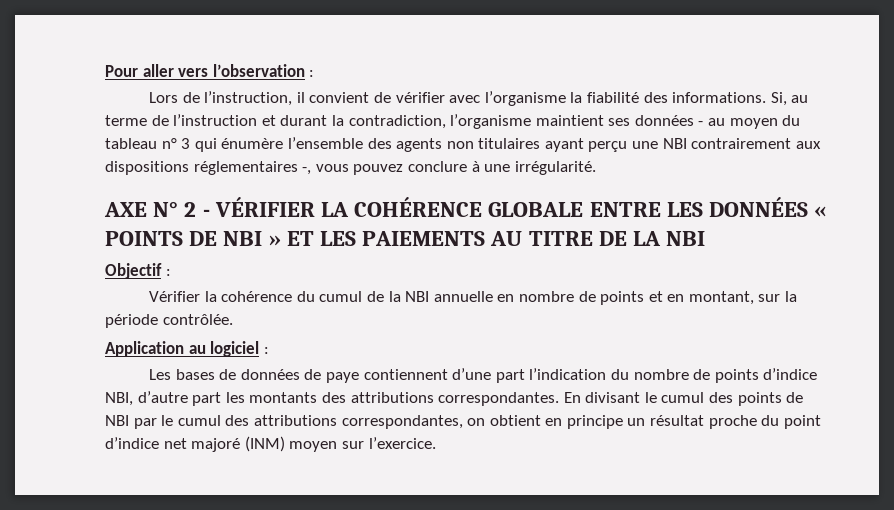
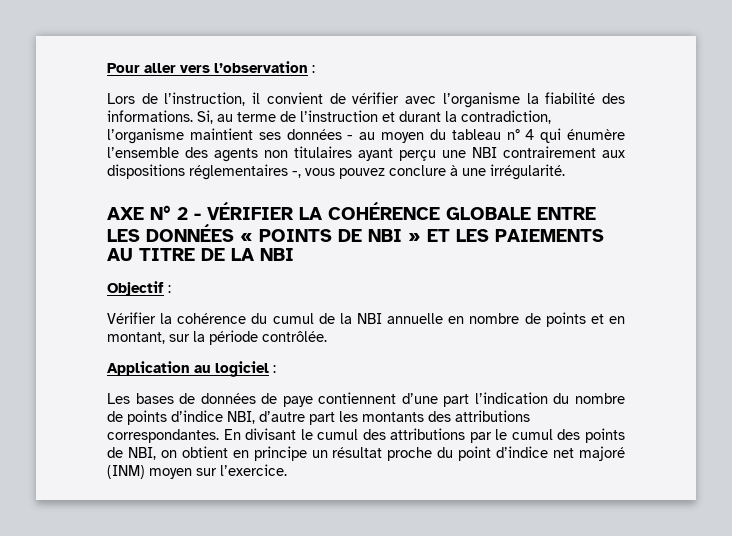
- Si, au terme de l’instruction et durant la contradiction, l’organisme maintient ses données - au moyen du tableau n° 3 qui énumère l’ensemble des agents non titulaires ayant perçu une NBI contrairement aux dispositions réglementaires -, vous pouvez conclure à une irrégularité.
+ Si, au terme de l’instruction et durant la contradiction, l’organisme maintient ses données - au moyen du tableau n° 4 qui énumère l’ensemble des agents non titulaires ayant perçu une NBI contrairement aux dispositions réglementaires -, vous pouvez conclure à une irrégularité.
- En divisant le cumul des points de NBI par le cumul des attributions correspondantes, on obtient en principe un résultat proche du point d’indice net majoré (INM) moyen sur l’exercice.
+ En divisant le cumul des attributions par le cumul des points de NBI, on obtient en principe un résultat proche du point d’indice net majoré (INM) moyen sur l’exercice.

